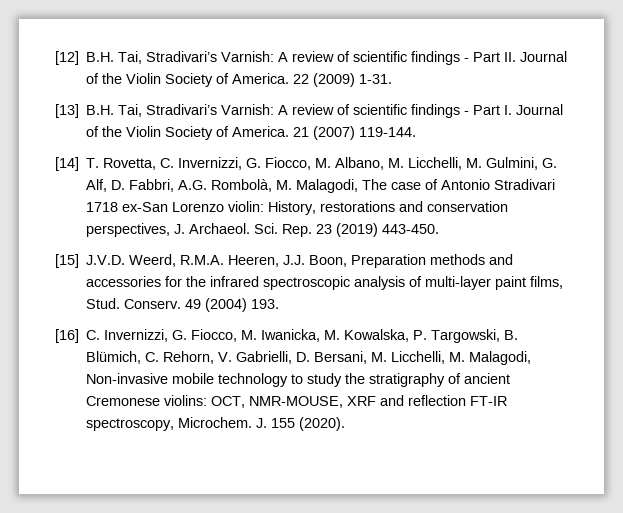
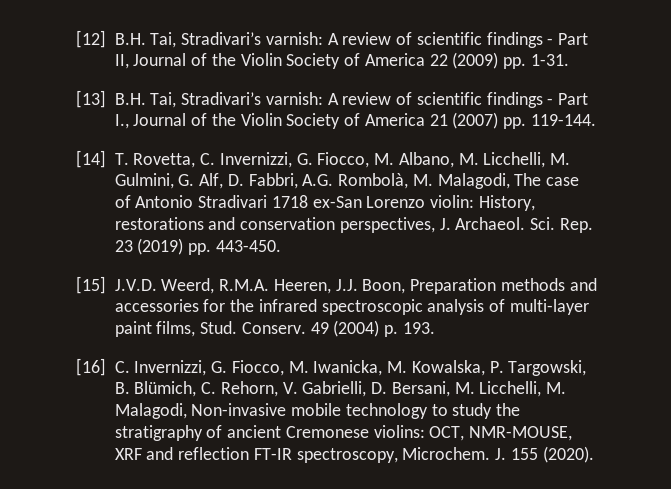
- [12] B.H. Tai, Stradivari’s Varnish: A review of scientific findings - Part II. Journal of the Violin Society of America. 22 (2009) 1-31.
+ [12] B.H. Tai, Stradivari’s varnish: A review of scientific findings - Part II, Journal of the Violin Society of America 22 (2009) pp. 1-31.
- [13] B.H. Tai, Stradivari’s Varnish: A review of scientific findings - Part I. Journal of the Violin Society of America. 21 (2007) 119-144.
+ [13] B.H. Tai, Stradivari’s varnish: A review of scientific findings - Part I., Journal of the Violin Society of America 21 (2007) pp. 119-144.
- Sci. Rep. 23 (2019) 443-450.
+ Sci. Rep. 23 (2019) pp. 443-450.
- 49 (2004) 193.
+ 49 (2004) p. 193.

